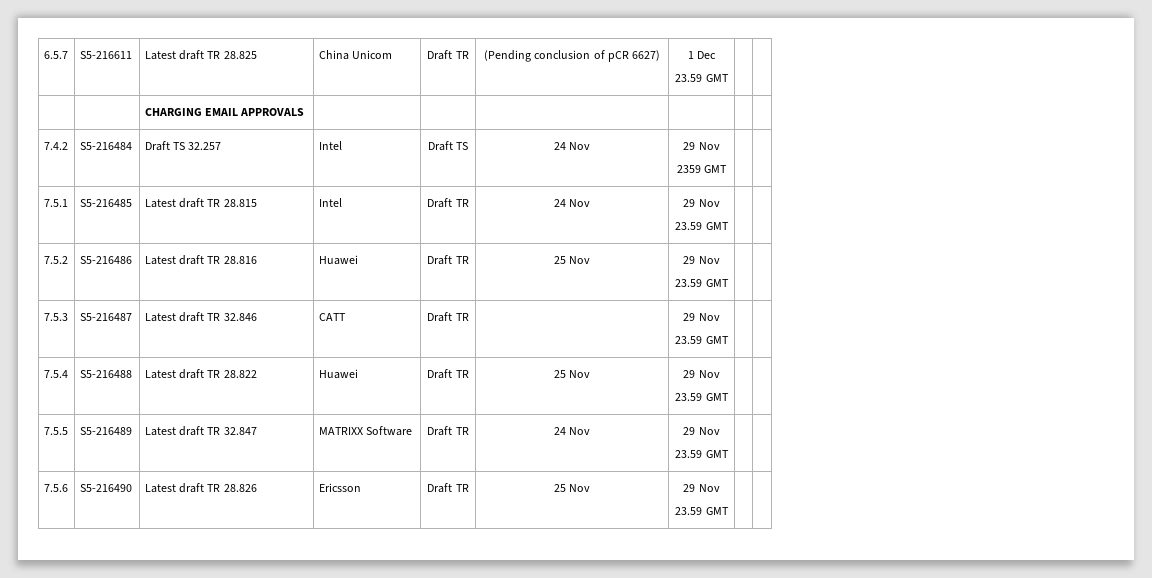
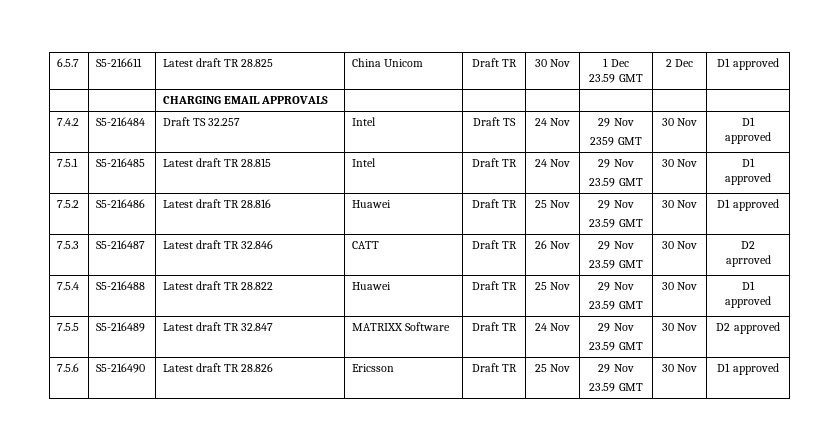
- 6.5.7 | S5-216611 | Latest draft TR 28.825 | China Unicom | Draft TR | (Pending conclusion of pCR 6627) | 1 Dec
- 23.59 GMT | |
+ 6.5.7 | S5-216611 | Latest draft TR 28.825 | China Unicom | Draft TR | 30 Nov | 1 Dec
+ 23.59 GMT | 2 Dec | D1 approved
  7.4.2 | S5-216484 | Draft TS 32.257 | Intel | Draft TS | 24 Nov | 29 Nov
- 2359 GMT | |
+ 2359 GMT | 30 Nov | D1
+ approved
  7.5.1 | S5-216485 | Latest draft TR 28.815 | Intel | Draft TR | 24 Nov | 29 Nov
- 23.59 GMT | |
+ 23.59 GMT | 30 Nov | D1
+ approved
  7.5.2 | S5-216486 | Latest draft TR 28.816 | Huawei | Draft TR | 25 Nov | 29 Nov
- 23.59 GMT | |
+ 23.59 GMT | 30 Nov | D1 approved
- 7.5.3 | S5-216487 | Latest draft TR 32.846 | CATT | Draft TR | | 29 Nov
- 23.59 GMT | |
+ 7.5.3 | S5-216487 | Latest draft TR 32.846 | CATT | Draft TR | 26 Nov | 29 Nov
+ 23.59 GMT | 30 Nov | D2
+ aprroved
  7.5.4 | S5-216488 | Latest draft TR 28.822 | Huawei | Draft TR | 25 Nov | 29 Nov
- 23.59 GMT | |
+ 23.59 GMT | 30 Nov | D1
+ approved
  7.5.5 | S5-216489 | Latest draft TR 32.847 | MATRIXX Software | Draft TR | 24 Nov | 29 Nov
- 23.59 GMT | |
+ 23.59 GMT | 30 Nov | D2 approved
  7.5.6 | S5-216490 | Latest draft TR 28.826 | Ericsson | Draft TR | 25 Nov | 29 Nov
- 23.59 GMT | |
+ 23.59 GMT | 30 Nov | D1 approved

